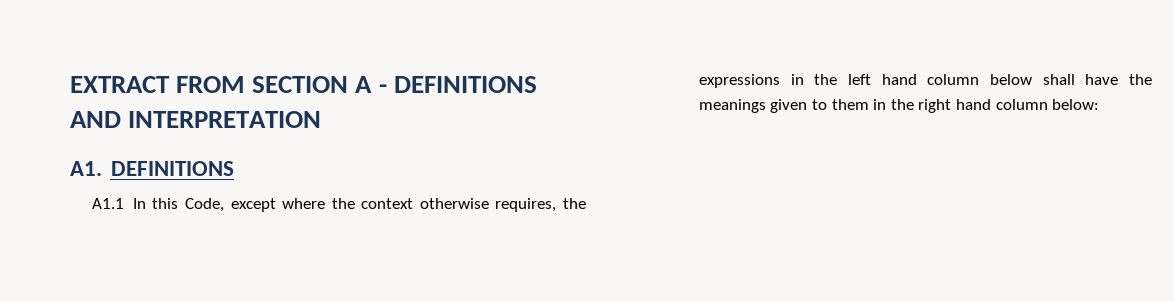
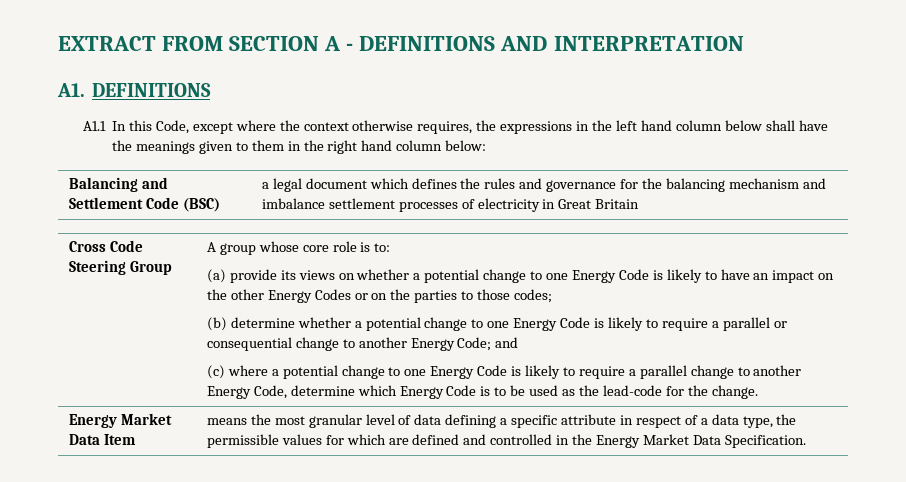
+ Balancing and Settlement Code (BSC) | a legal document which defines the rules and governance for the balancing mechanism and imbalance settlement processes of electricity in Great Britain
+ Cross Code Steering Group | A group whose core role is to:
+ (a) provide its views on whether a potential change to one Energy Code is likely to have an impact on the other Energy Codes or on the parties to those codes;
+ (b) determine whether a potential change to one Energy Code is likely to require a parallel or consequential change to another Energy Code; and
+ (c) where a potential change to one Energy Code is likely to require a parallel change to another Energy Code, determine which Energy Code is to be used as the lead-code for the change.
+ Energy Market Data Item | means the most granular level of data defining a specific attribute in respect of a data type, the permissible values for which are defined and controlled in the Energy Market Data Specification.

